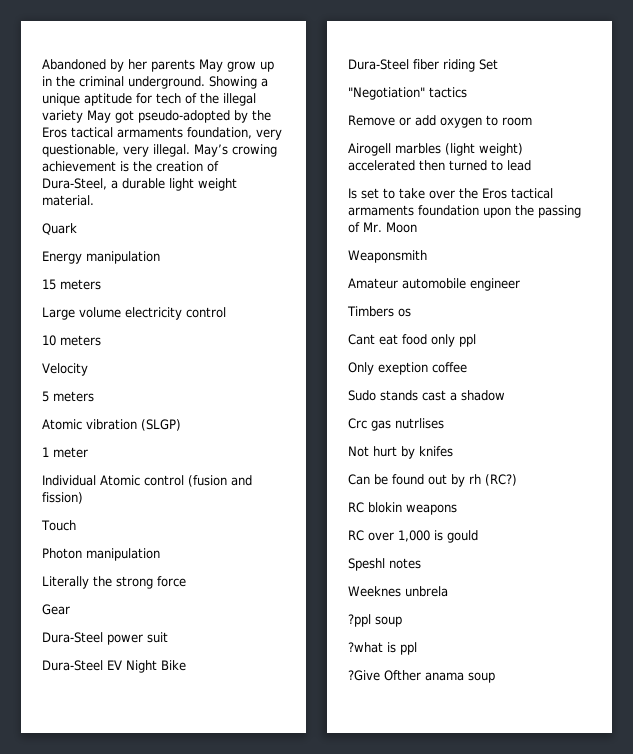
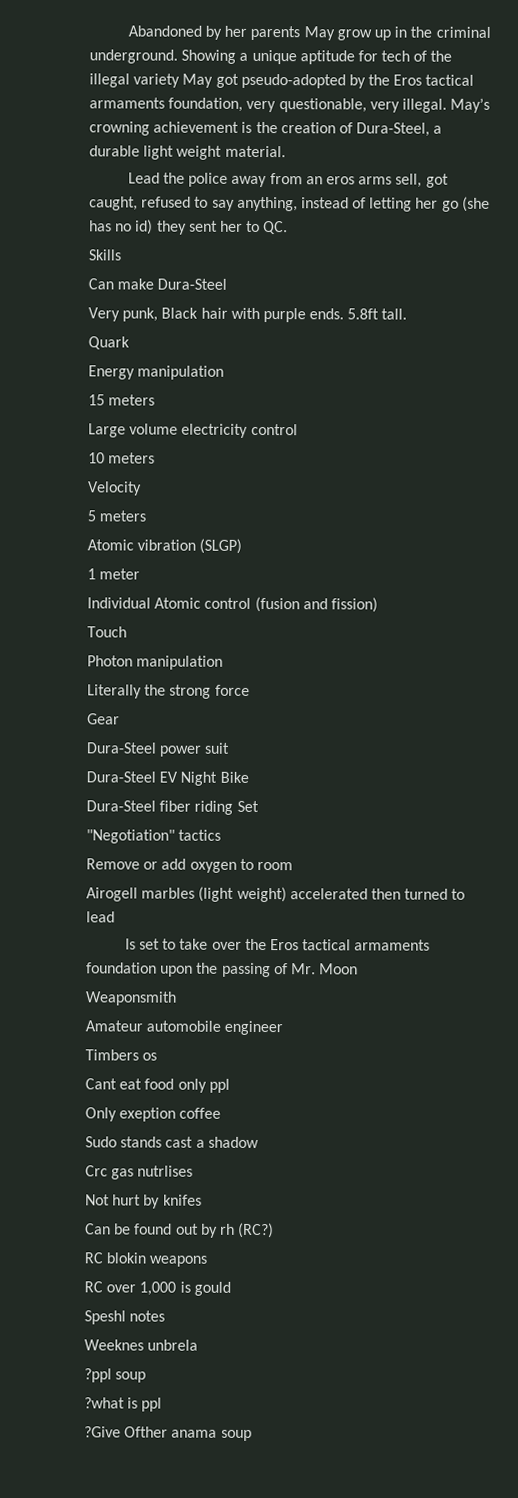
- May’s crowing achievement is the creation of Dura-Steel, a durable light weight material.
+ May’s crowning achievement is the creation of Dura-Steel, a durable light weight material.
+ Lead the police away from an eros arms sell, got caught, refused to say anything, instead of letting her go (she has no id) they sent her to QC.
+ Skills
+ Can make Dura-Steel
+ Very punk, Black hair with purple ends. 5.8ft tall.

